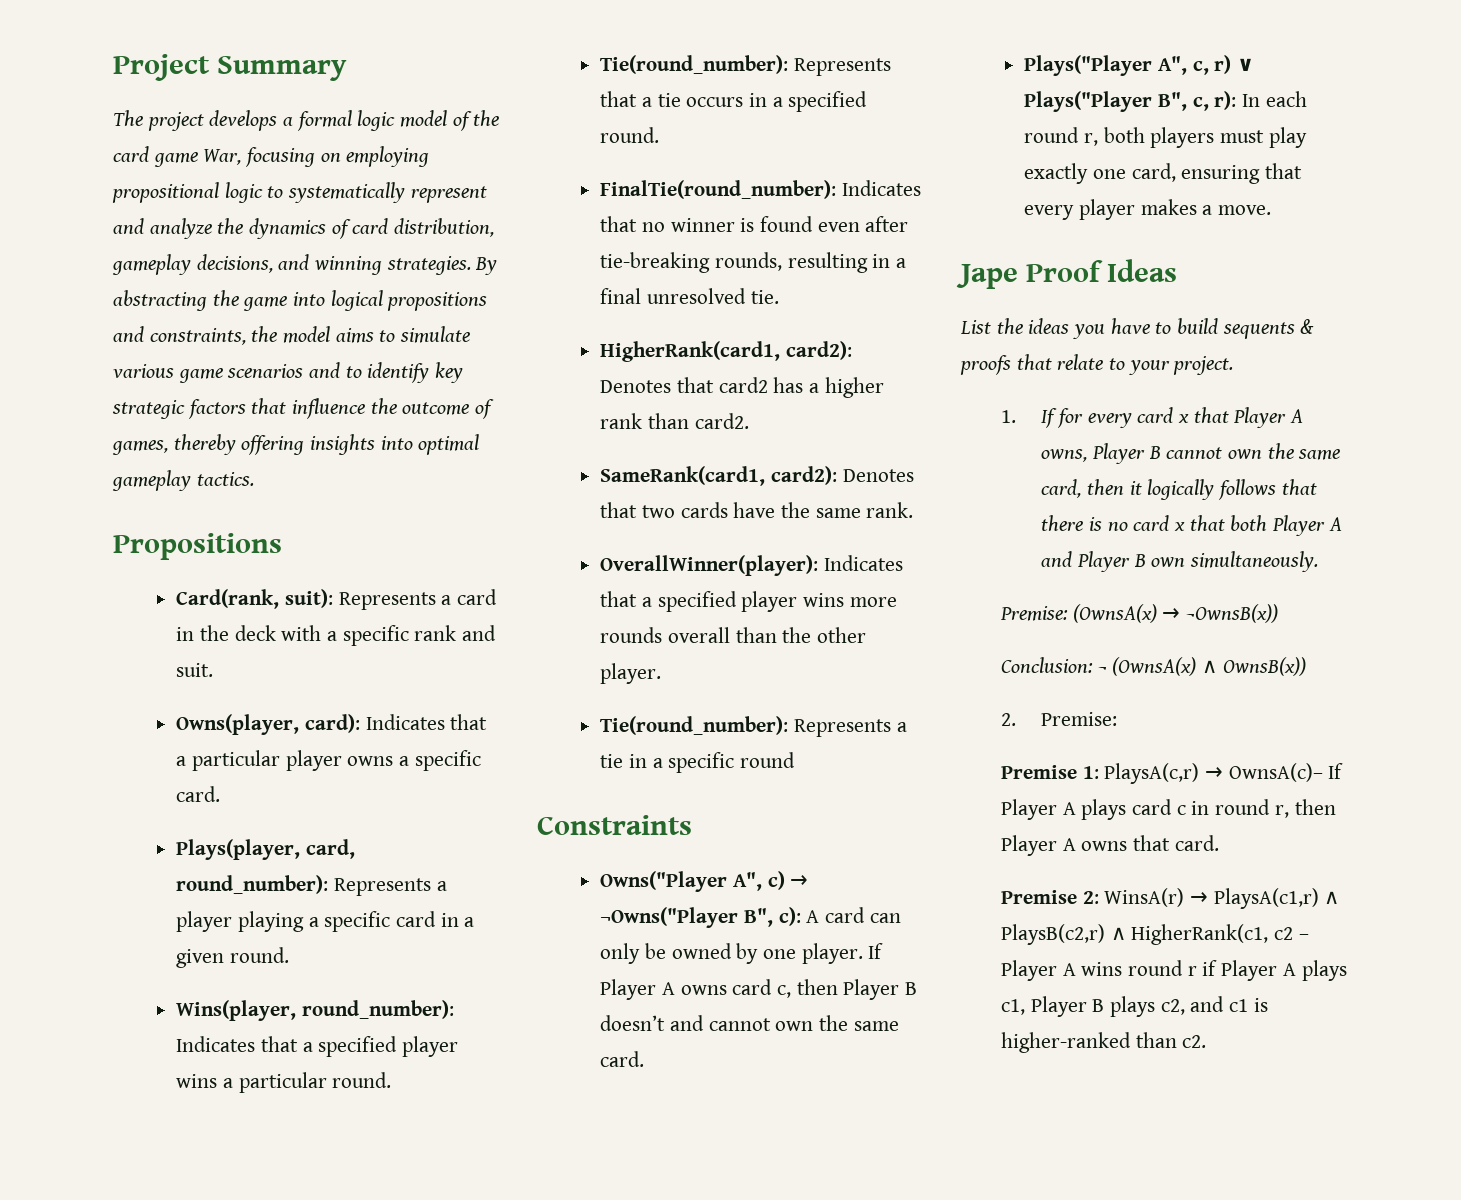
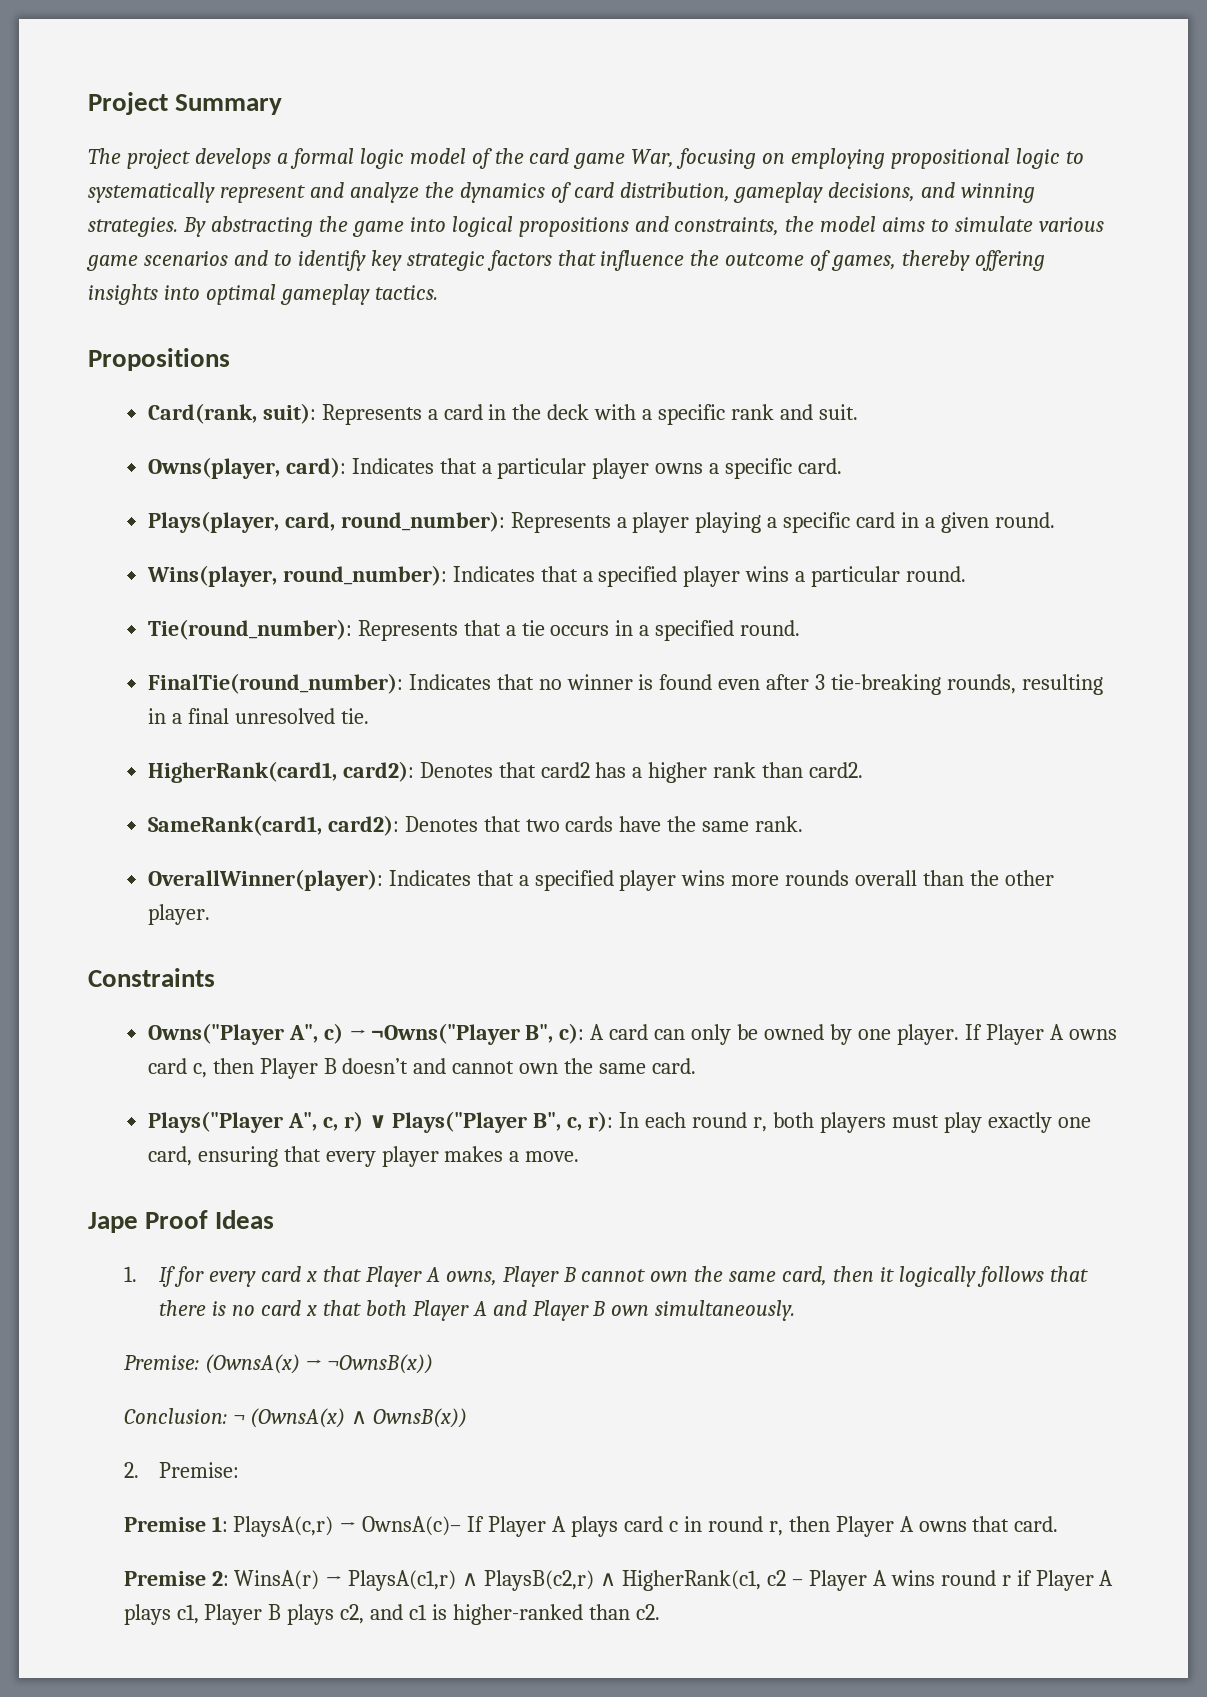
- FinalTie(round_number): Indicates that no winner is found even after tie-breaking rounds, resulting in a final unresolved tie.
+ FinalTie(round_number): Indicates that no winner is found even after 3 tie-breaking rounds, resulting in a final unresolved tie.
- Tie(round_number): Represents a tie in a specific round
- List the ideas you have to build sequents & proofs that relate to your project.

